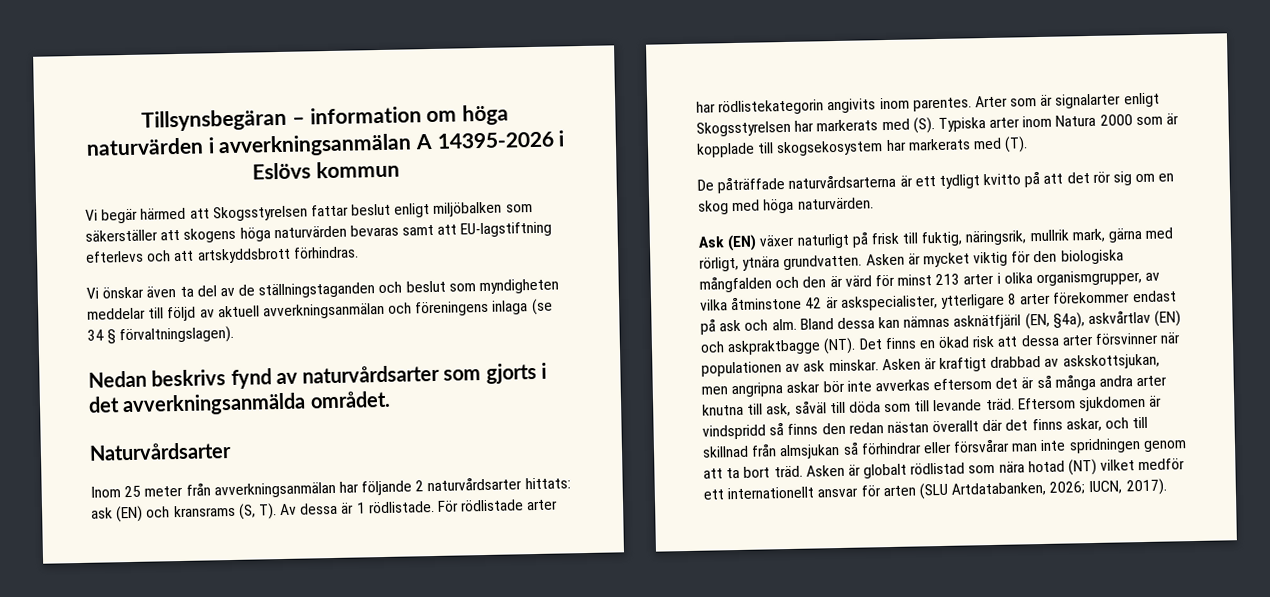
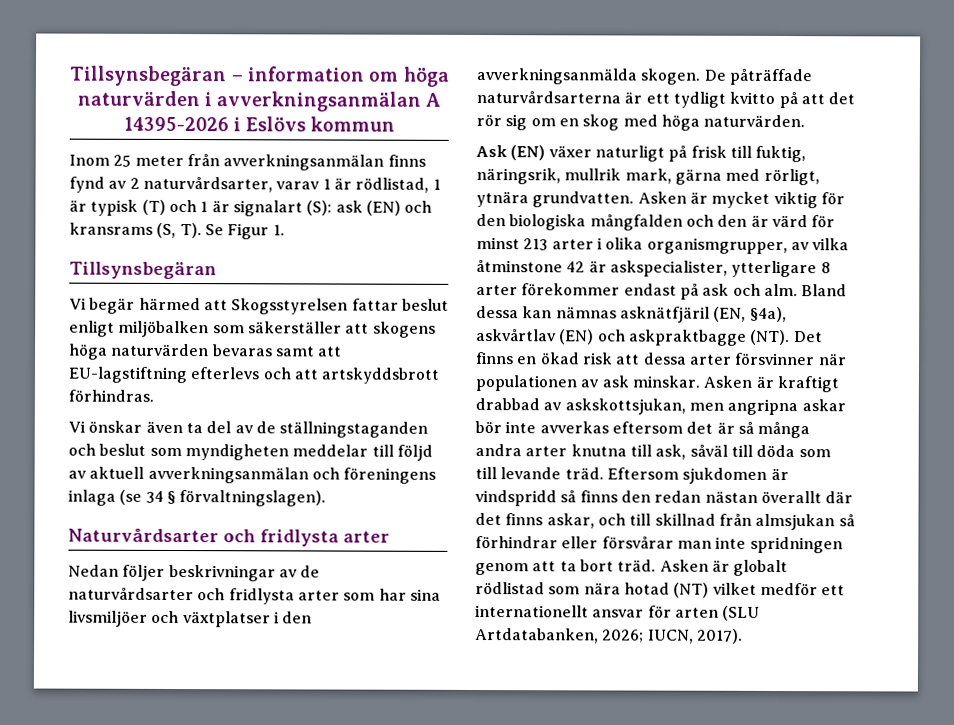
+ Inom 25 meter från avverkningsanmälan finns fynd av 2 naturvårdsarter, varav 1 är rödlistad, 1 är typisk (T) och 1 är signalart (S): ask (EN) och kransrams (S, T). Se Figur 1.
+ Tillsynsbegäran
- Nedan beskrivs fynd av naturvårdsarter som gjorts i det avverkningsanmälda området.
- Naturvårdsarter
- Inom 25 meter från avverkningsanmälan har följande 2 naturvårdsarter hittats: ask (EN) och kransrams (S, T). Av dessa är 1 rödlistade. För rödlistade arter har rödlistekategorin angivits inom parentes. Arter som är signalarter enligt Skogsstyrelsen har markerats med (S). Typiska arter inom Natura 2000 som är kopplade till skogsekosystem har markerats med (T).
- De påträffade naturvårdsarterna är ett tydligt kvitto på att det rör sig om en skog med höga naturvärden.
+ Naturvårdsarter och fridlysta arter
+ Nedan följer beskrivningar av de naturvårdsarter och fridlysta arter som har sina livsmiljöer och växtplatser i den avverkningsanmälda skogen. De påträffade naturvårdsarterna är ett tydligt kvitto på att det rör sig om en skog med höga naturvärden.

